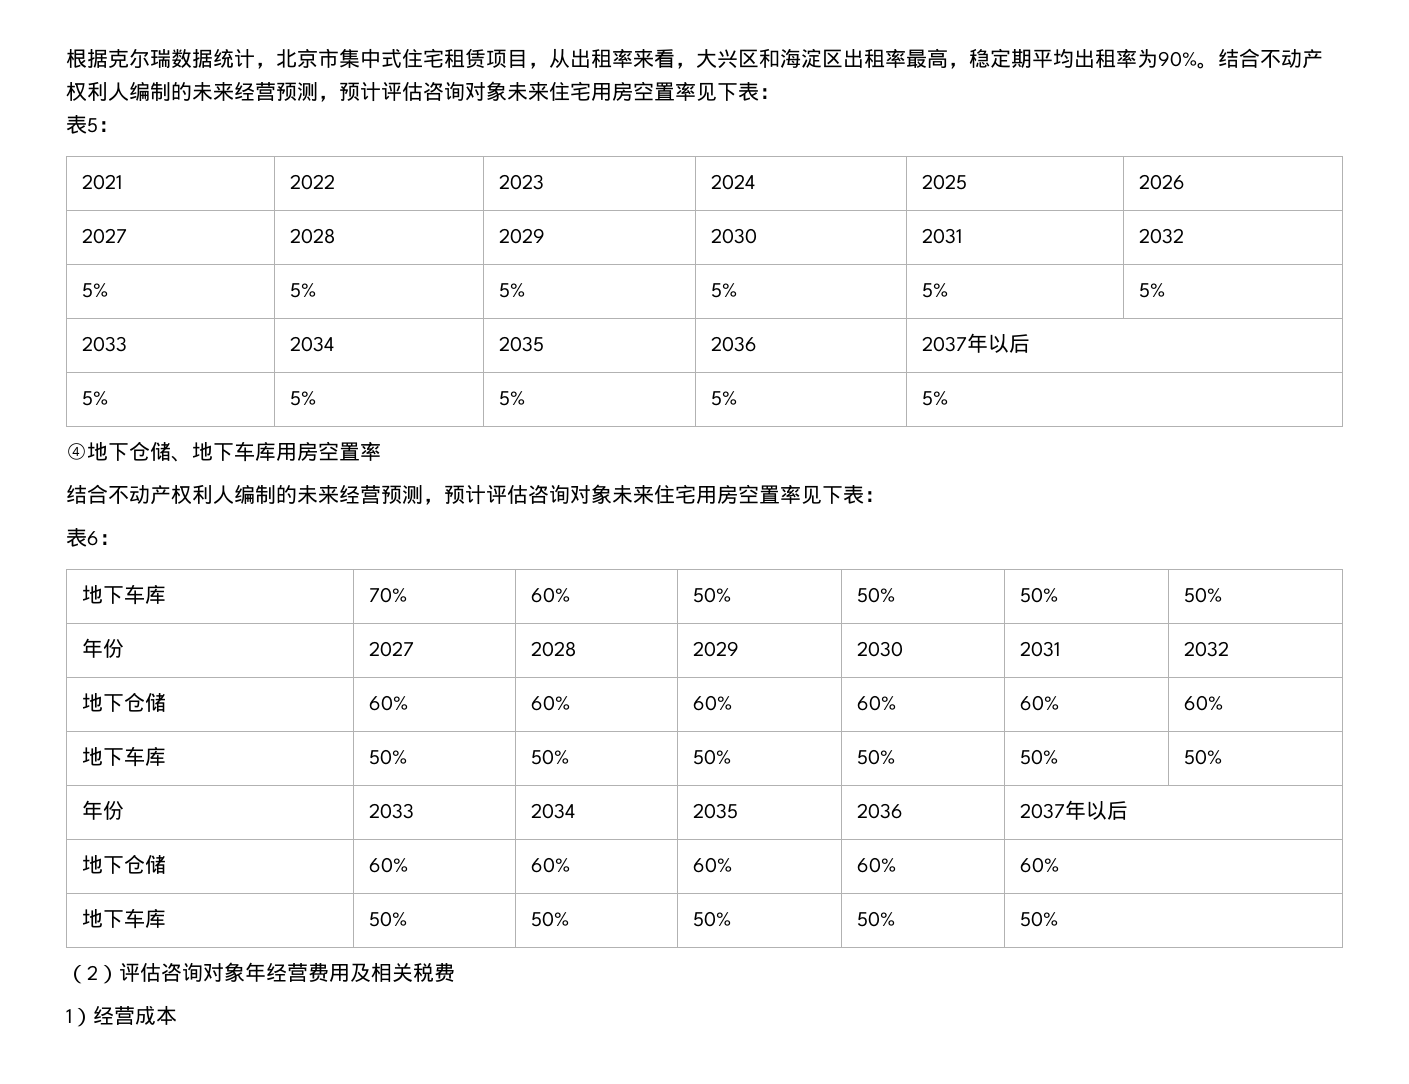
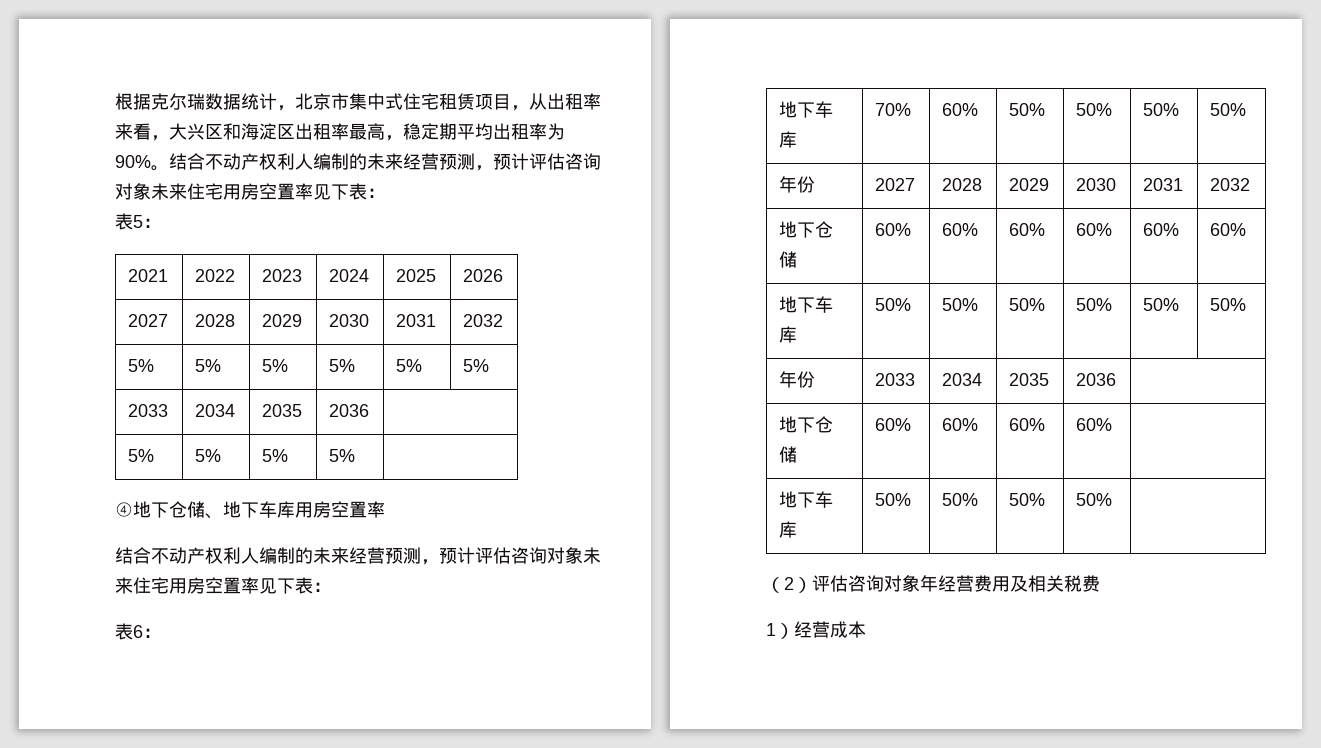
  5% | 5% | 5% | 5% | 5% | 5%
- 2033 | 2034 | 2035 | 2036 | 2037年以后
- 5% | 5% | 5% | 5% | 5%
+ 2033 | 2034 | 2035 | 2036 |
+ 5% | 5% | 5% | 5% |
- 年份 | 2033 | 2034 | 2035 | 2036 | 2037年以后
- 地下仓储 | 60% | 60% | 60% | 60% | 60%
- 地下车库 | 50% | 50% | 50% | 50% | 50%
+ 年份 | 2033 | 2034 | 2035 | 2036 |
+ 地下仓储 | 60% | 60% | 60% | 60% |
+ 地下车库 | 50% | 50% | 50% | 50% |

